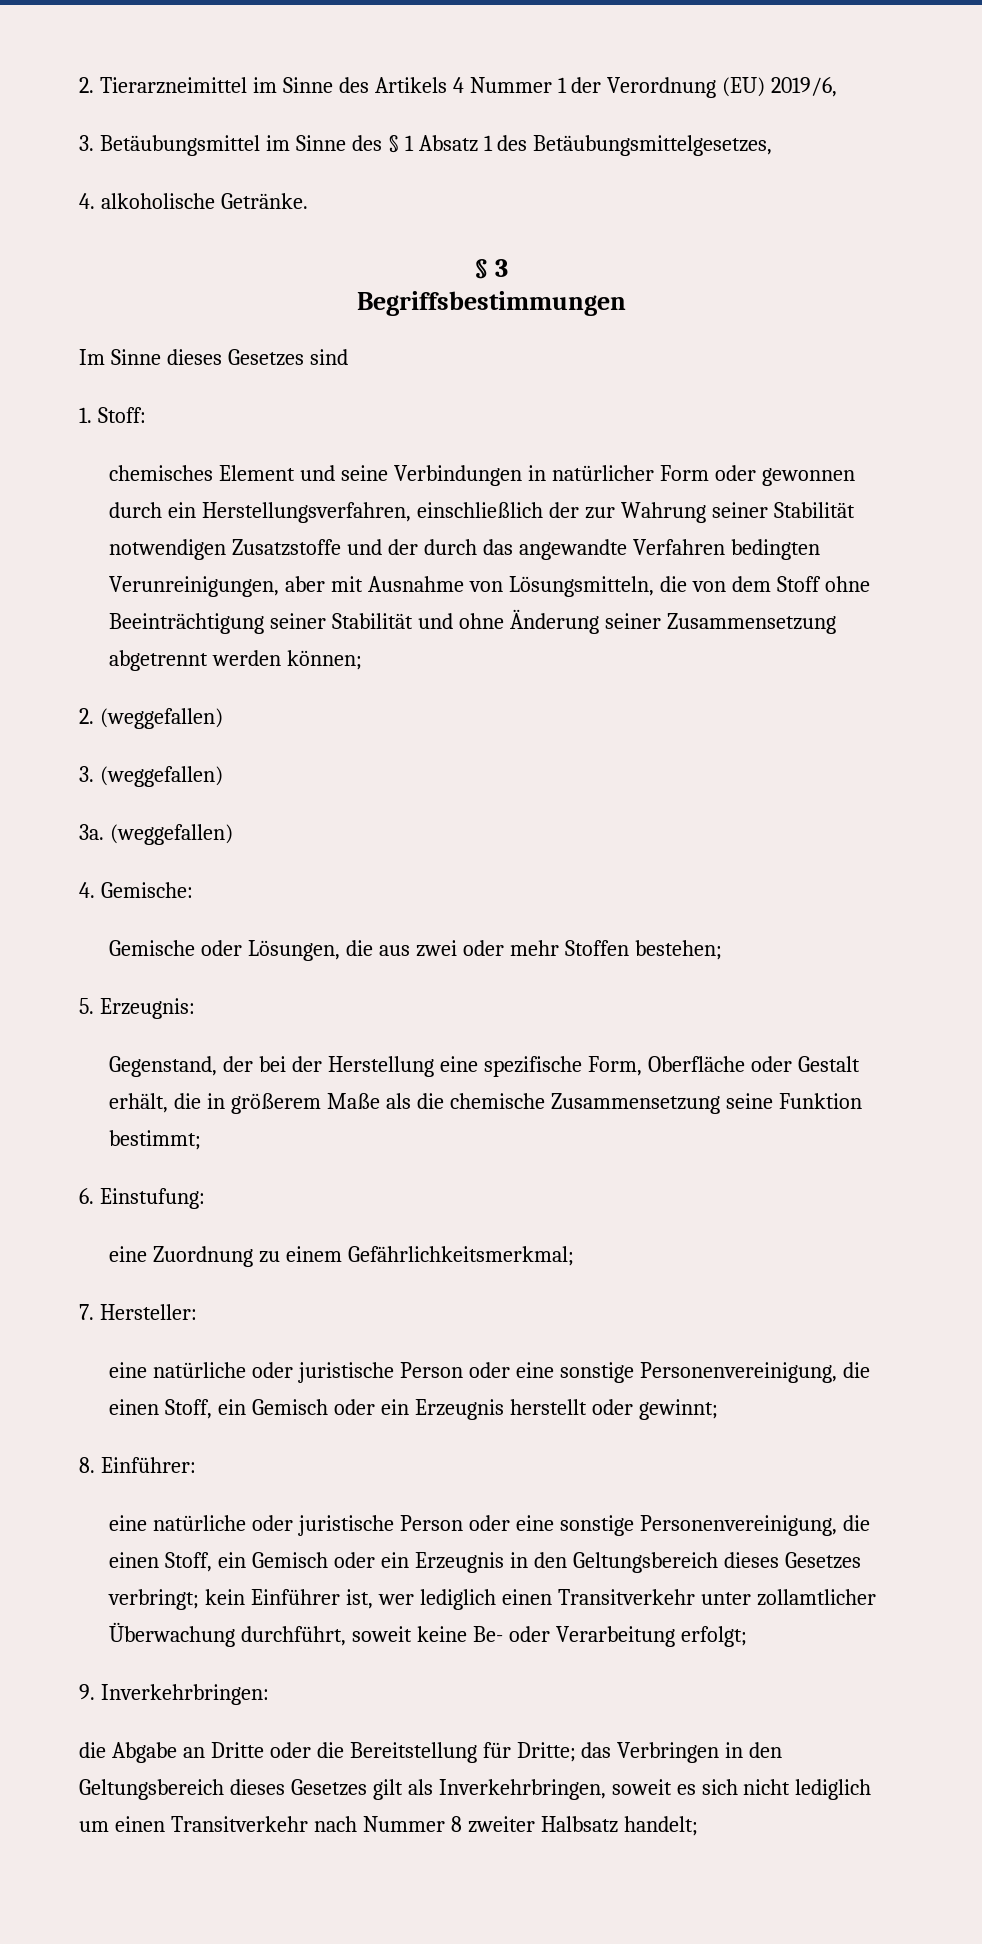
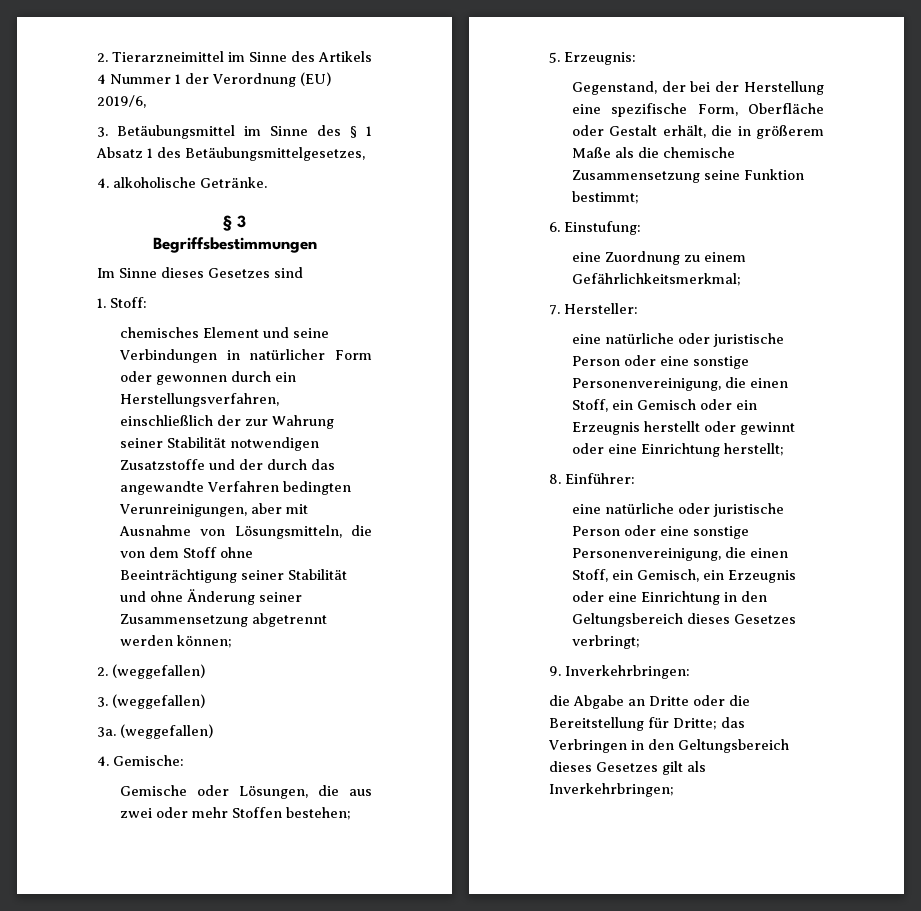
- eine natürliche oder juristische Person oder eine sonstige Personenvereinigung, die einen Stoff, ein Gemisch oder ein Erzeugnis herstellt oder gewinnt;
+ eine natürliche oder juristische Person oder eine sonstige Personenvereinigung, die einen Stoff, ein Gemisch oder ein Erzeugnis herstellt oder gewinnt oder eine Einrichtung herstellt;
- eine natürliche oder juristische Person oder eine sonstige Personenvereinigung, die einen Stoff, ein Gemisch oder ein Erzeugnis in den Geltungsbereich dieses Gesetzes verbringt; kein Einführer ist, wer lediglich einen Transitverkehr unter zollamtlicher Überwachung durchführt, soweit keine Be- oder Verarbeitung erfolgt;
+ eine natürliche oder juristische Person oder eine sonstige Personenvereinigung, die einen Stoff, ein Gemisch, ein Erzeugnis oder eine Einrichtung in den Geltungsbereich dieses Gesetzes verbringt;
- die Abgabe an Dritte oder die Bereitstellung für Dritte; das Verbringen in den Geltungsbereich dieses Gesetzes gilt als Inverkehrbringen, soweit es sich nicht lediglich um einen Transitverkehr nach Nummer 8 zweiter Halbsatz handelt;
+ die Abgabe an Dritte oder die Bereitstellung für Dritte; das Verbringen in den Geltungsbereich dieses Gesetzes gilt als Inverkehrbringen;

